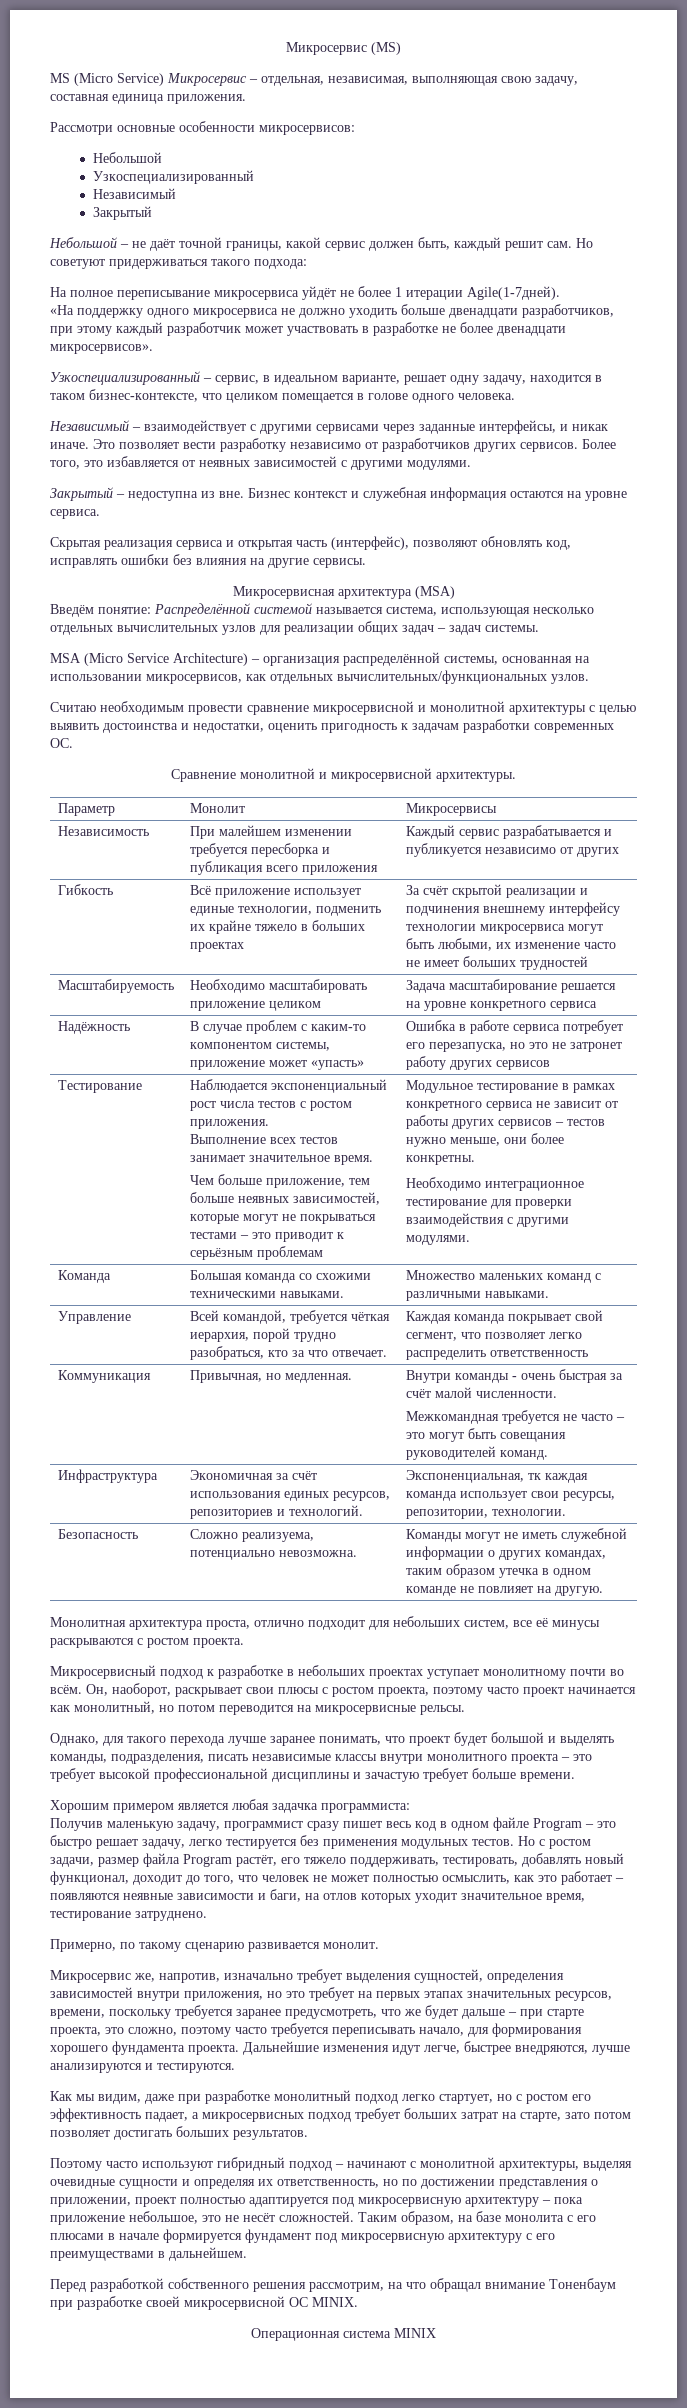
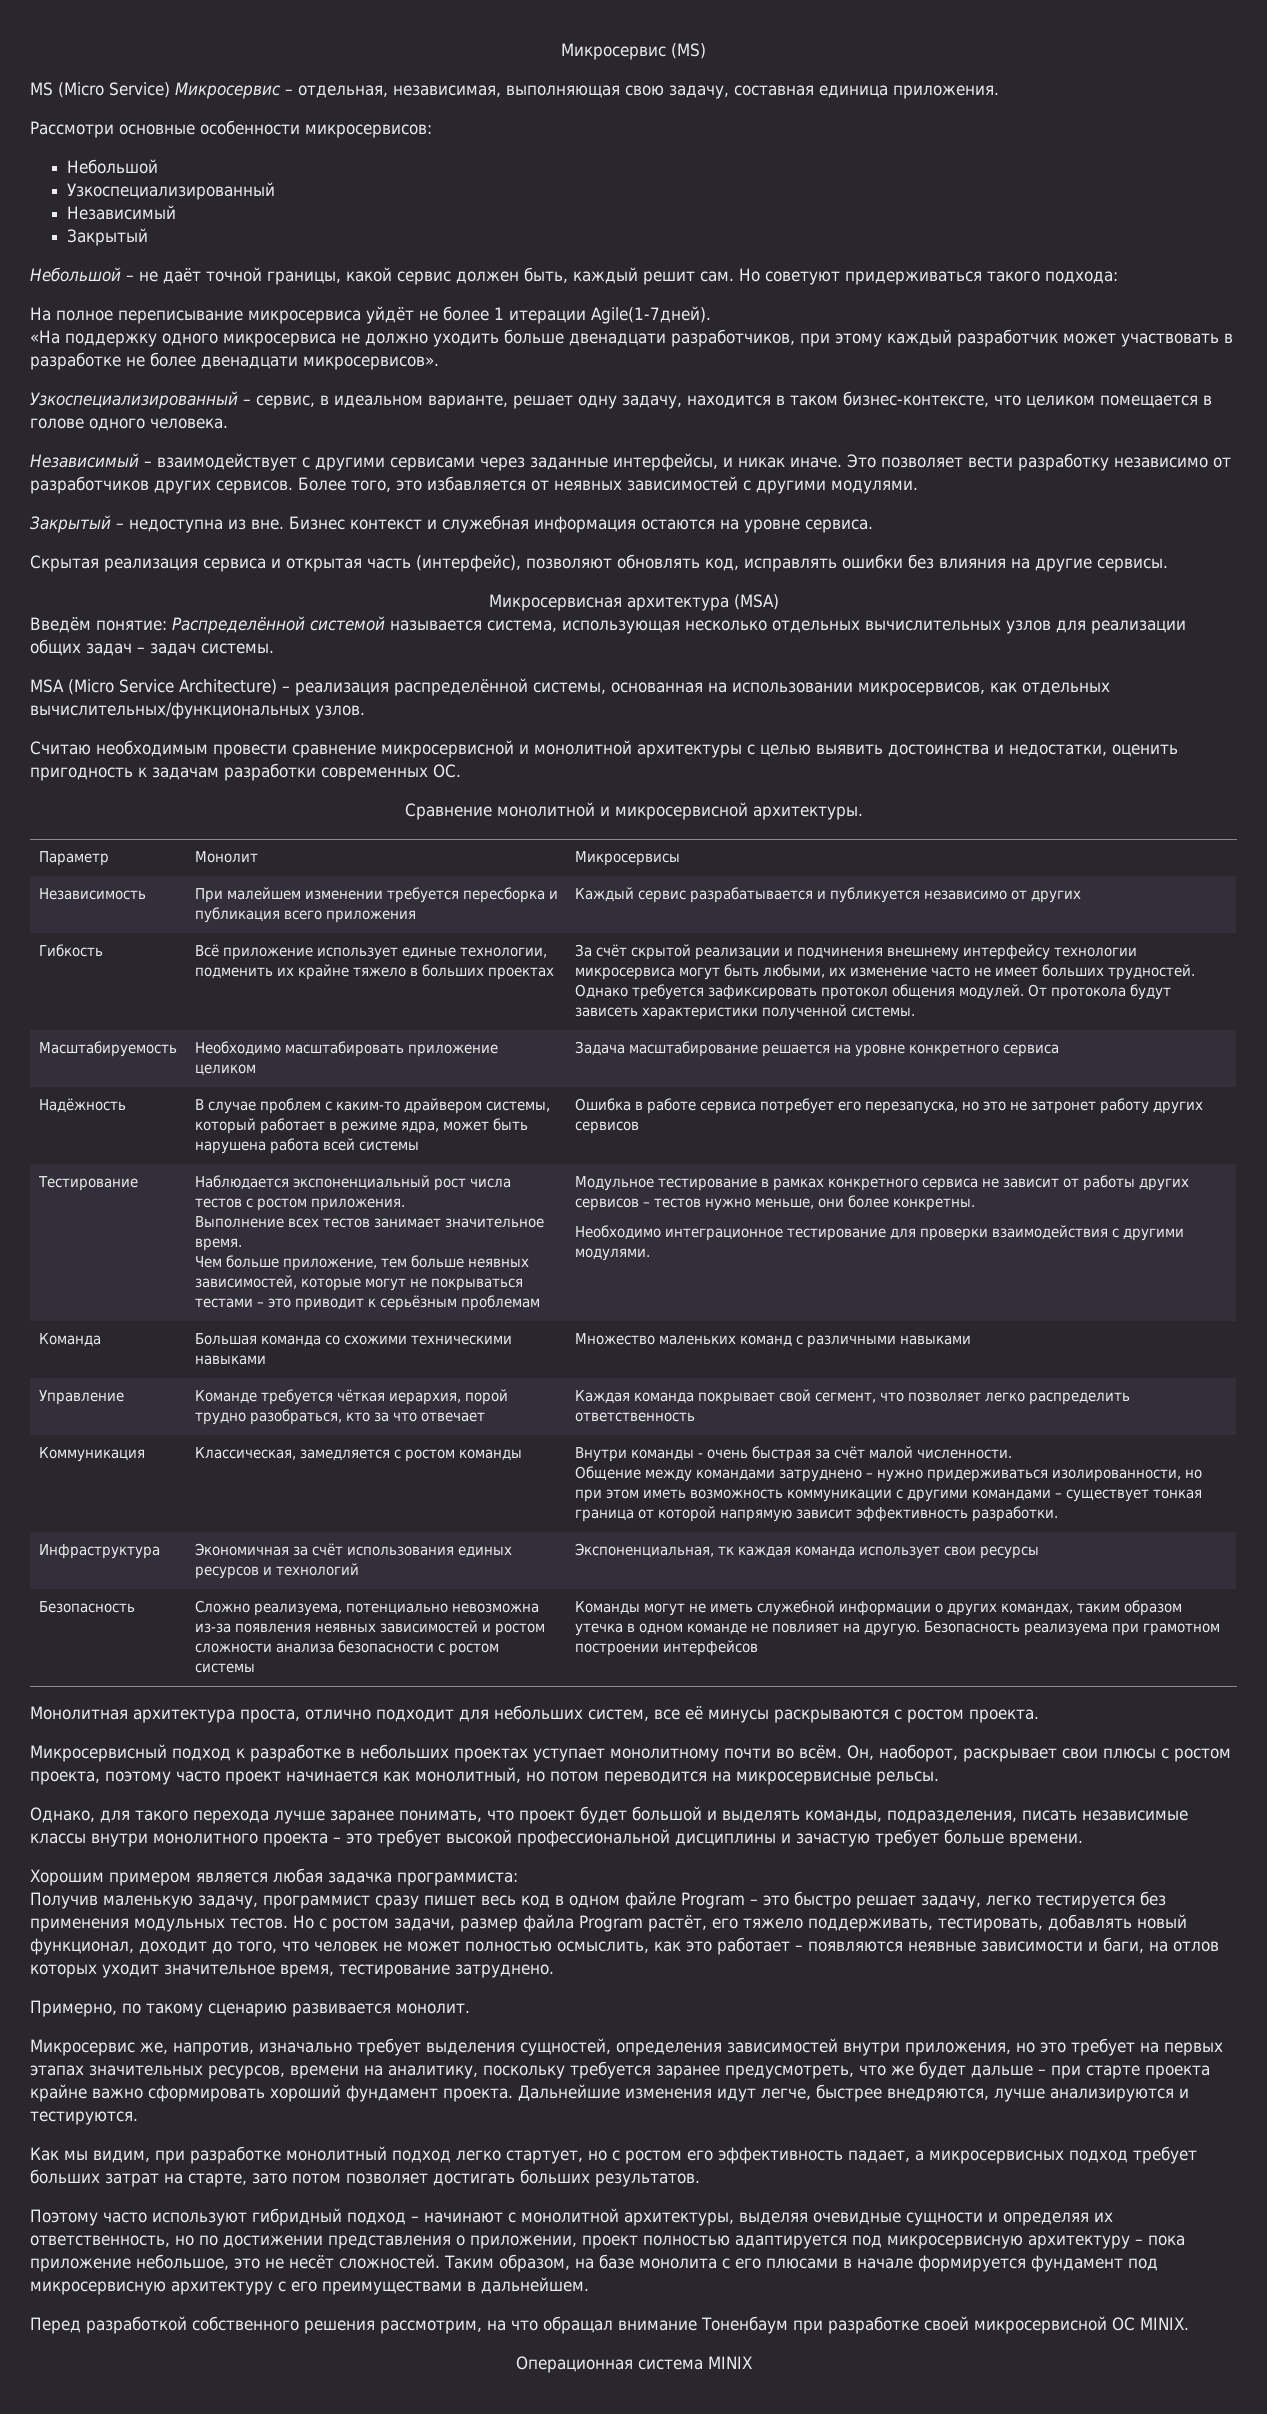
- MSA (Micro Service Architecture) – организация распределённой системы, основанная на использовании микросервисов, как отдельных вычислительных/функциональных узлов.
+ MSA (Micro Service Architecture) – реализация распределённой системы, основанная на использовании микросервисов, как отдельных вычислительных/функциональных узлов.
- За счёт скрытой реализации и подчинения внешнему интерфейсу технологии микросервиса могут быть любыми, их изменение часто не имеет больших трудностей
+ За счёт скрытой реализации и подчинения внешнему интерфейсу технологии микросервиса могут быть любыми, их изменение часто не имеет больших трудностей. Однако требуется зафиксировать протокол общения модулей. От протокола будут зависеть характеристики полученной системы.
- Надёжность | В случае проблем с каким-то компонентом системы, приложение может «упасть» | Ошибка в работе сервиса потребует его перезапуска, но это не затронет работу других сервисов
+ Надёжность | В случае проблем с каким-то драйвером системы, который работает в режиме ядра, может быть нарушена работа всей системы | Ошибка в работе сервиса потребует его перезапуска, но это не затронет работу других сервисов
- Команда | Большая команда со схожими техническими навыками. | Множество маленьких команд с различными навыками.
+ Команда | Большая команда со схожими техническими навыками | Множество маленьких команд с различными навыками
- Управление | Всей командой, требуется чёткая иерархия, порой трудно разобраться, кто за что отвечает. | Каждая команда покрывает свой сегмент, что позволяет легко распределить ответственность
+ Управление | Команде требуется чёткая иерархия, порой трудно разобраться, кто за что отвечает | Каждая команда покрывает свой сегмент, что позволяет легко распределить ответственность
- Привычная, но медленная.
+ Классическая, замедляется с ростом команды
- Межкомандная требуется не часто – это могут быть совещания руководителей команд.
+ Общение между командами затруднено – нужно придерживаться изолированности, но при этом иметь возможность коммуникации с другими командами – существует тонкая граница от которой напрямую зависит эффективность разработки.
- Инфраструктура | Экономичная за счёт использования единых ресурсов, репозиториев и технологий. | Экспоненциальная, тк каждая команда использует свои ресурсы, репозитории, технологии.
+ Инфраструктура | Экономичная за счёт использования единых ресурсов и технологий | Экспоненциальная, тк каждая команда использует свои ресурсы
- Сложно реализуема, потенциально невозможна.
+ Сложно реализуема, потенциально невозможна из-за появления неявных зависимостей и ростом сложности анализа безопасности с ростом системы
+ Безопасность реализуема при грамотном построении интерфейсов
- Микросервис же, напротив, изначально требует выделения сущностей, определения зависимостей внутри приложения, но это требует на первых этапах значительных ресурсов, времени, поскольку требуется заранее предусмотреть, что же будет дальше – при старте проекта, это сложно, поэтому часто требуется переписывать начало, для формирования хорошего фундамента проекта.
+ Микросервис же, напротив, изначально требует выделения сущностей, определения зависимостей внутри приложения, но это требует на первых этапах значительных ресурсов, времени на аналитику, поскольку требуется заранее предусмотреть, что же будет дальше – при старте проекта крайне важно сформировать хороший фундамент проекта.
- Как мы видим, даже при разработке монолитный подход легко стартует, но с ростом его эффективность падает, а микросервисных подход требует больших затрат на старте, зато потом позволяет достигать больших результатов.
+ Как мы видим, при разработке монолитный подход легко стартует, но с ростом его эффективность падает, а микросервисных подход требует больших затрат на старте, зато потом позволяет достигать больших результатов.

